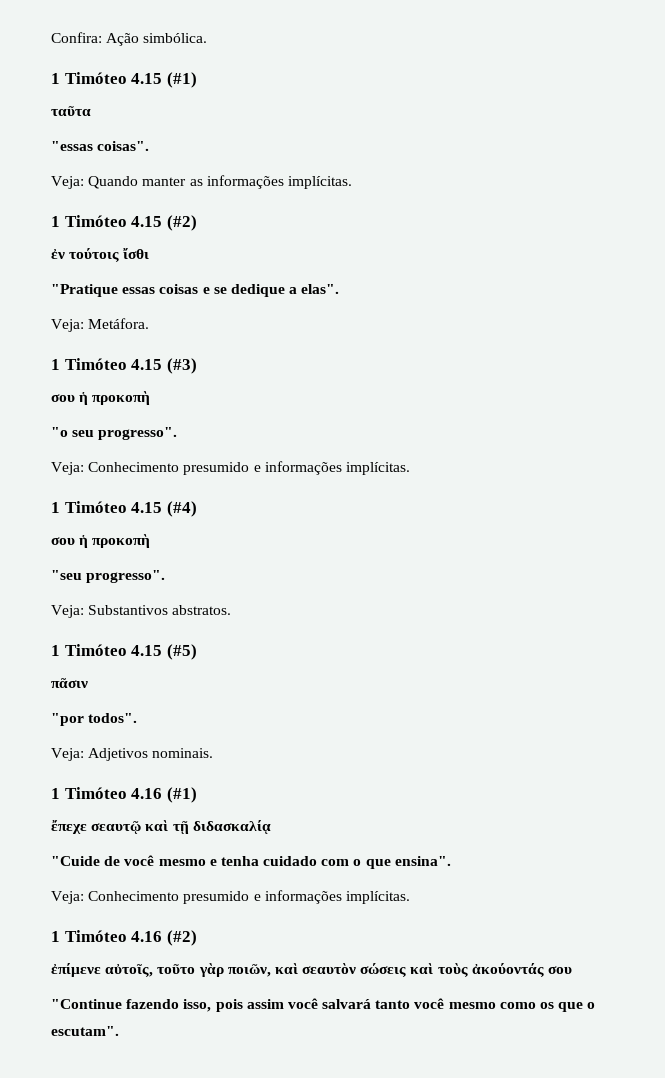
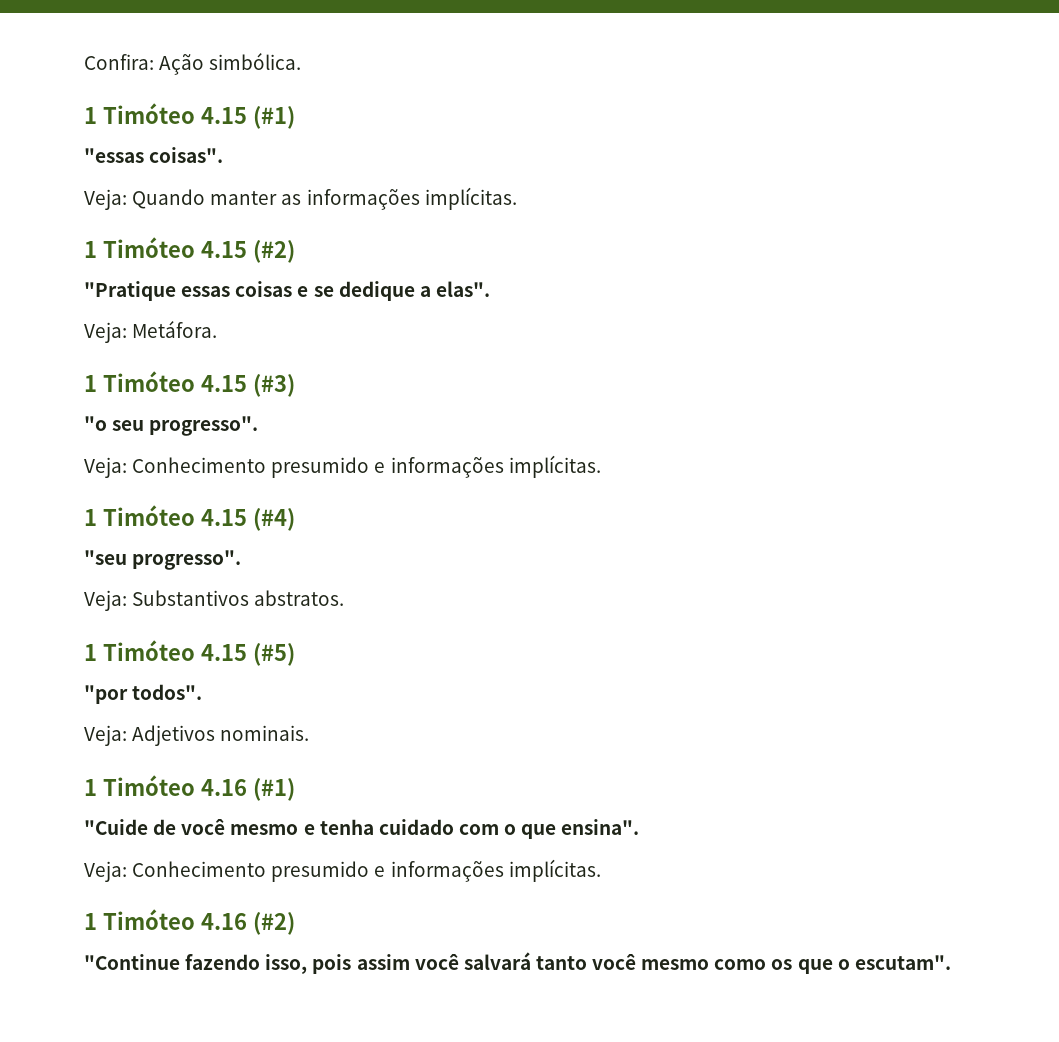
- ταῦτα
- ἐν τούτοις ἴσθι
  1 Timóteo 4.15 (#3)
- σου ἡ προκοπὴ
  1 Timóteo 4.15 (#4)
- σου ἡ προκοπὴ
- πᾶσιν
- ἔπεχε σεαυτῷ καὶ τῇ διδασκαλίᾳ
- ἐπίμενε αὐτοῖς, τοῦτο γὰρ ποιῶν, καὶ σεαυτὸν σώσεις καὶ τοὺς ἀκούοντάς σου

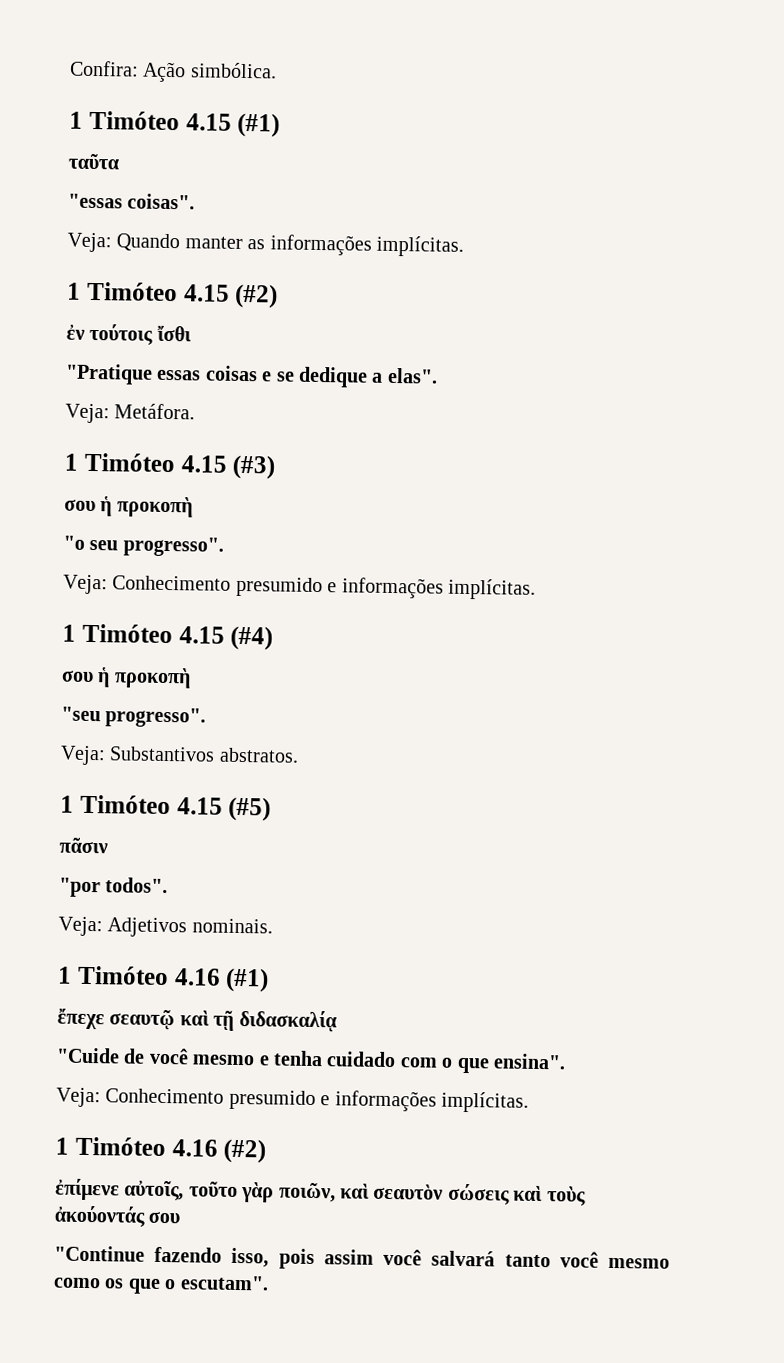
+ ταῦτα
+ ἐν τούτοις ἴσθι
  1 Timóteo 4.15 (#3)
+ σου ἡ προκοπὴ
  1 Timóteo 4.15 (#4)
+ σου ἡ προκοπὴ
+ πᾶσιν
+ ἔπεχε σεαυτῷ καὶ τῇ διδασκαλίᾳ
+ ἐπίμενε αὐτοῖς, τοῦτο γὰρ ποιῶν, καὶ σεαυτὸν σώσεις καὶ τοὺς ἀκούοντάς σου

